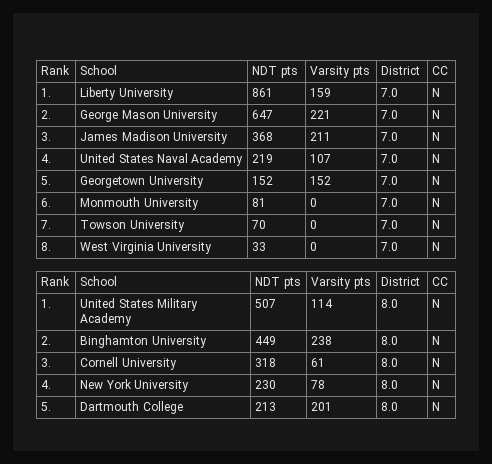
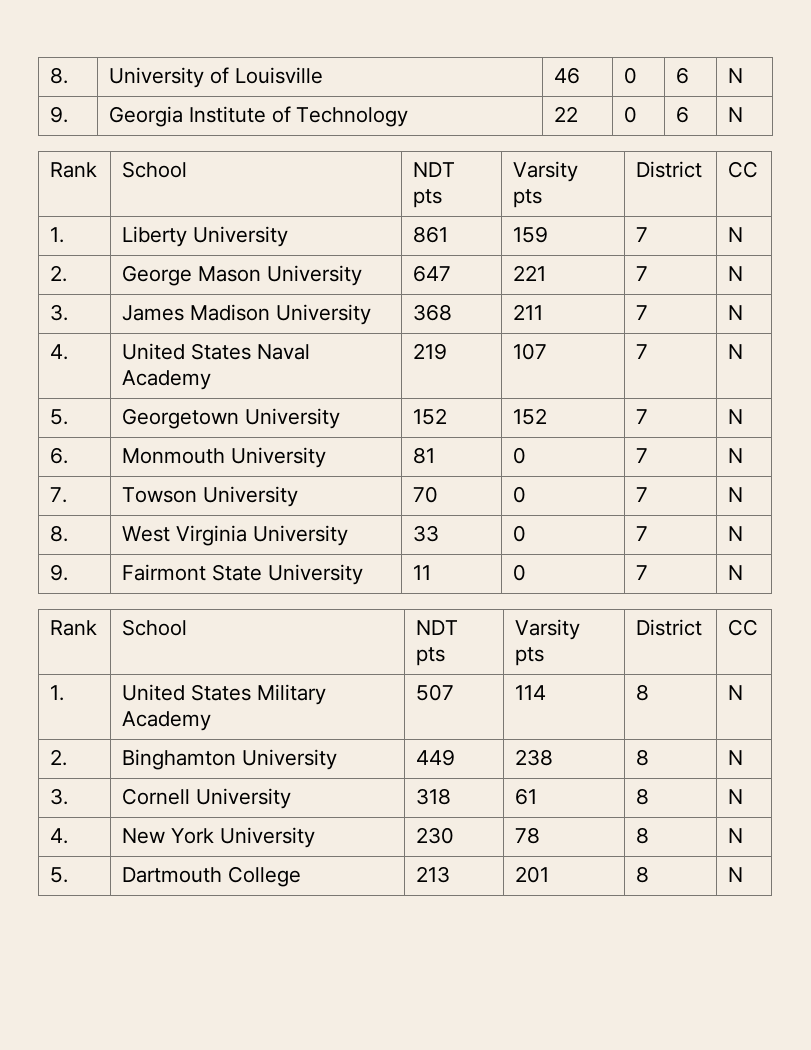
+ 8. | University of Louisville | 46 | 0 | 6 | N
+ 9. | Georgia Institute of Technology | 22 | 0 | 6 | N
- 1. | Liberty University | 861 | 159 | 7.0 | N
+ 1. | Liberty University | 861 | 159 | 7 | N
- 2. | George Mason University | 647 | 221 | 7.0 | N
+ 2. | George Mason University | 647 | 221 | 7 | N
- 3. | James Madison University | 368 | 211 | 7.0 | N
+ 3. | James Madison University | 368 | 211 | 7 | N
- 4. | United States Naval Academy | 219 | 107 | 7.0 | N
+ 4. | United States Naval Academy | 219 | 107 | 7 | N
- 5. | Georgetown University | 152 | 152 | 7.0 | N
+ 5. | Georgetown University | 152 | 152 | 7 | N
- 6. | Monmouth University | 81 | 0 | 7.0 | N
+ 6. | Monmouth University | 81 | 0 | 7 | N
- 7. | Towson University | 70 | 0 | 7.0 | N
+ 7. | Towson University | 70 | 0 | 7 | N
- 8. | West Virginia University | 33 | 0 | 7.0 | N
+ 8. | West Virginia University | 33 | 0 | 7 | N
+ 9. | Fairmont State University | 11 | 0 | 7 | N
- 1. | United States Military Academy | 507 | 114 | 8.0 | N
+ 1. | United States Military Academy | 507 | 114 | 8 | N
- 2. | Binghamton University | 449 | 238 | 8.0 | N
+ 2. | Binghamton University | 449 | 238 | 8 | N
- 3. | Cornell University | 318 | 61 | 8.0 | N
+ 3. | Cornell University | 318 | 61 | 8 | N
- 4. | New York University | 230 | 78 | 8.0 | N
+ 4. | New York University | 230 | 78 | 8 | N
- 5. | Dartmouth College | 213 | 201 | 8.0 | N
+ 5. | Dartmouth College | 213 | 201 | 8 | N

